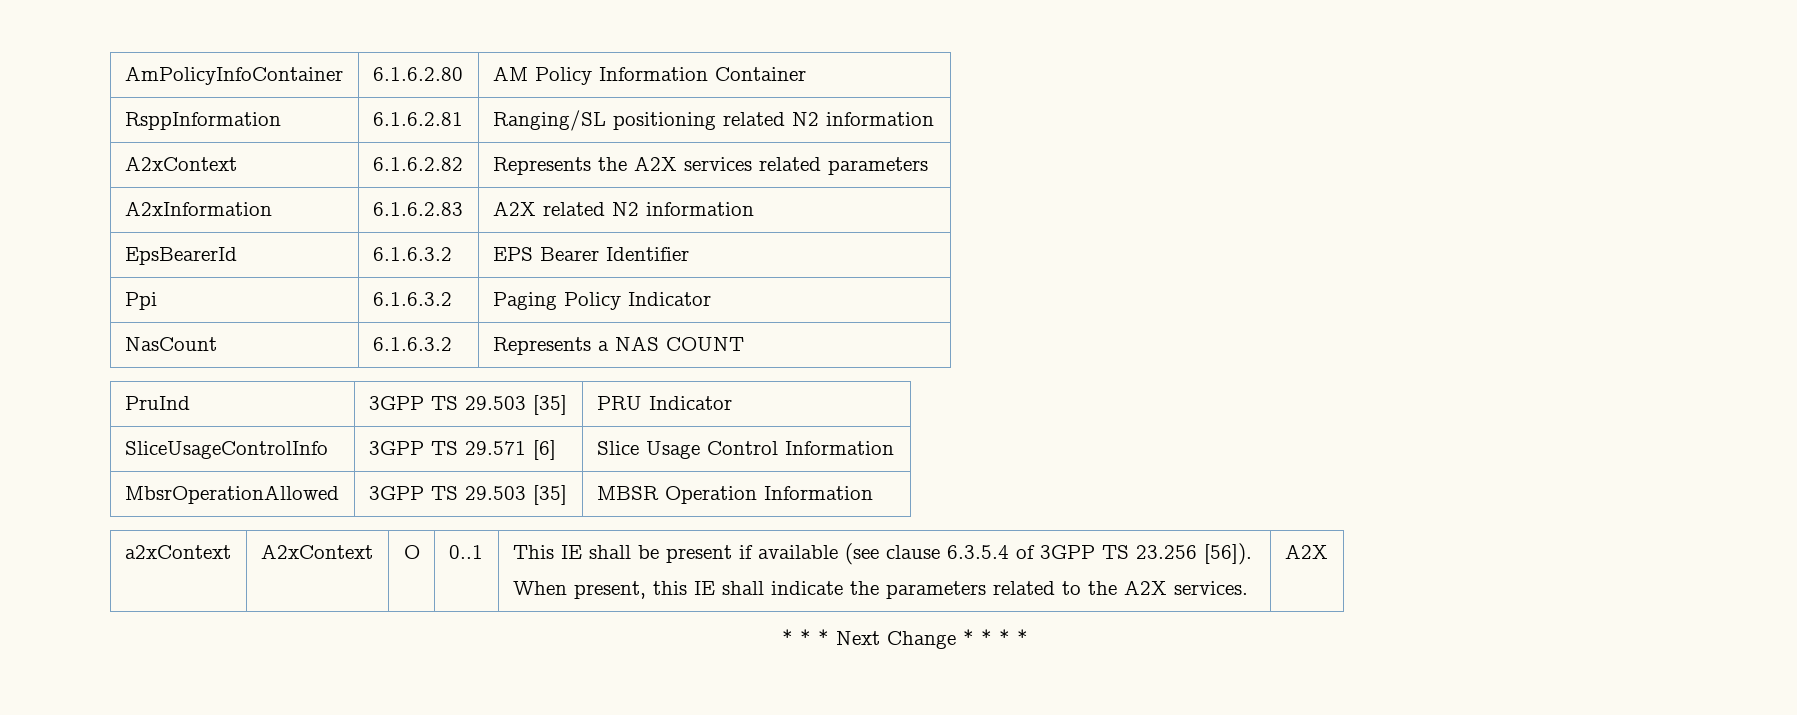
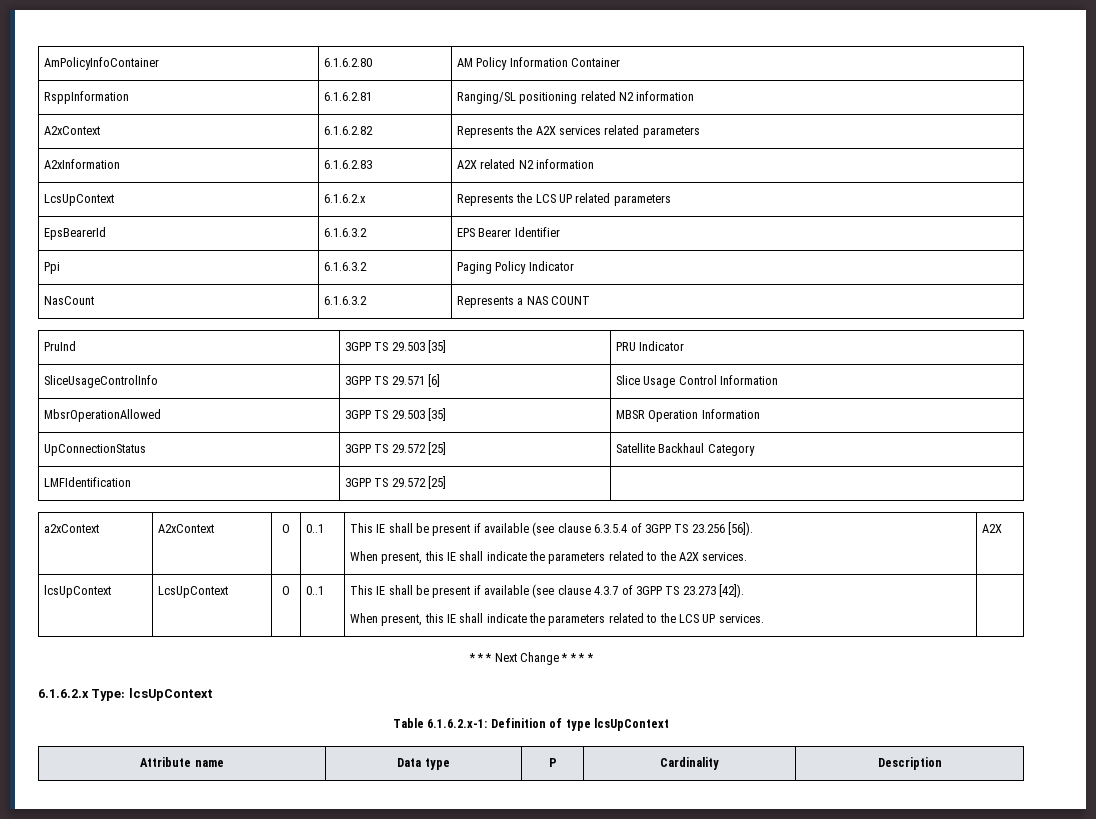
+ LcsUpContext | 6.1.6.2.x | Represents the LCS UP related parameters
+ UpConnectionStatus | 3GPP TS 29.572 [25] | Satellite Backhaul Category
+ LMFIdentification | 3GPP TS 29.572 [25] |
+ lcsUpContext | LcsUpContext | O | 0..1 | This IE shall be present if available (see clause 4.3.7 of 3GPP TS 23.273 [42]).
+ When present, this IE shall indicate the parameters related to the LCS UP services. |
+ 6.1.6.2.x Type: lcsUpContext
+ Table 6.1.6.2.x-1: Definition of type lcsUpContext
+ Attribute name | Data type | P | Cardinality | Description

